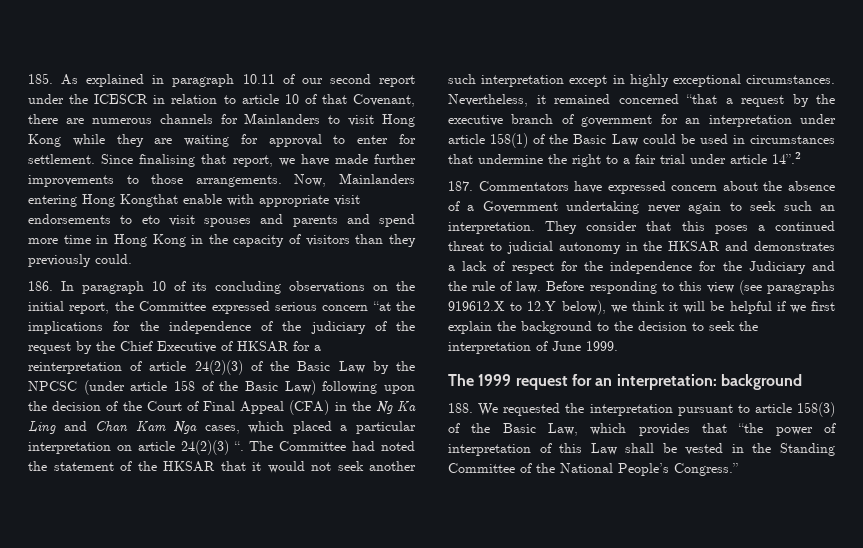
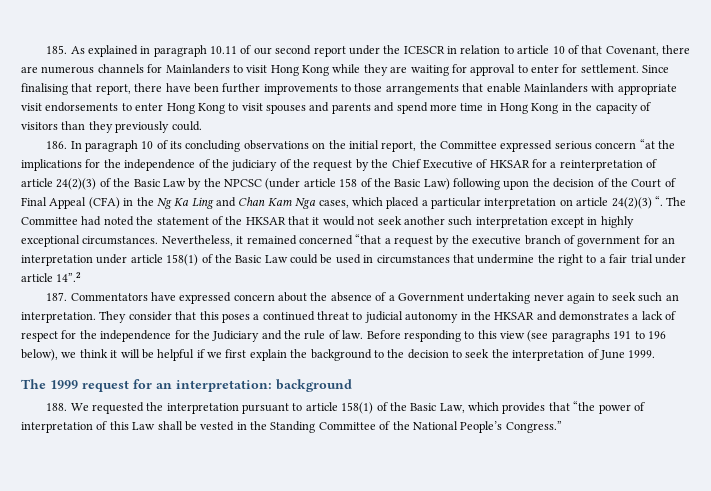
- Since finalising that report, we have made further improvements to those arrangements. Now, Mainlanders entering Hong Kongthat enable with appropriate visit endorsements to eto visit spouses and parents and spend more time in Hong Kong in the capacity of visitors than they previously could.
+ Since finalising that report, there have been further improvements to those arrangements that enable Mainlanders with appropriate visit endorsements to enter Hong Kong to visit spouses and parents and spend more time in Hong Kong in the capacity of visitors than they previously could.
- Before responding to this view (see paragraphs 919612.X to 12.Y below), we think it will be helpful if we first explain the background to the decision to seek the interpretation of June 1999.
+ Before responding to this view (see paragraphs 191 to 196 below), we think it will be helpful if we first explain the background to the decision to seek the interpretation of June 1999.
- 188. We requested the interpretation pursuant to article 158(3) of the Basic Law, which provides that “the power of interpretation of this Law shall be vested in the Standing Committee of the National People’s Congress.”
+ 188. We requested the interpretation pursuant to article 158(1) of the Basic Law, which provides that “the power of interpretation of this Law shall be vested in the Standing Committee of the National People’s Congress.”

